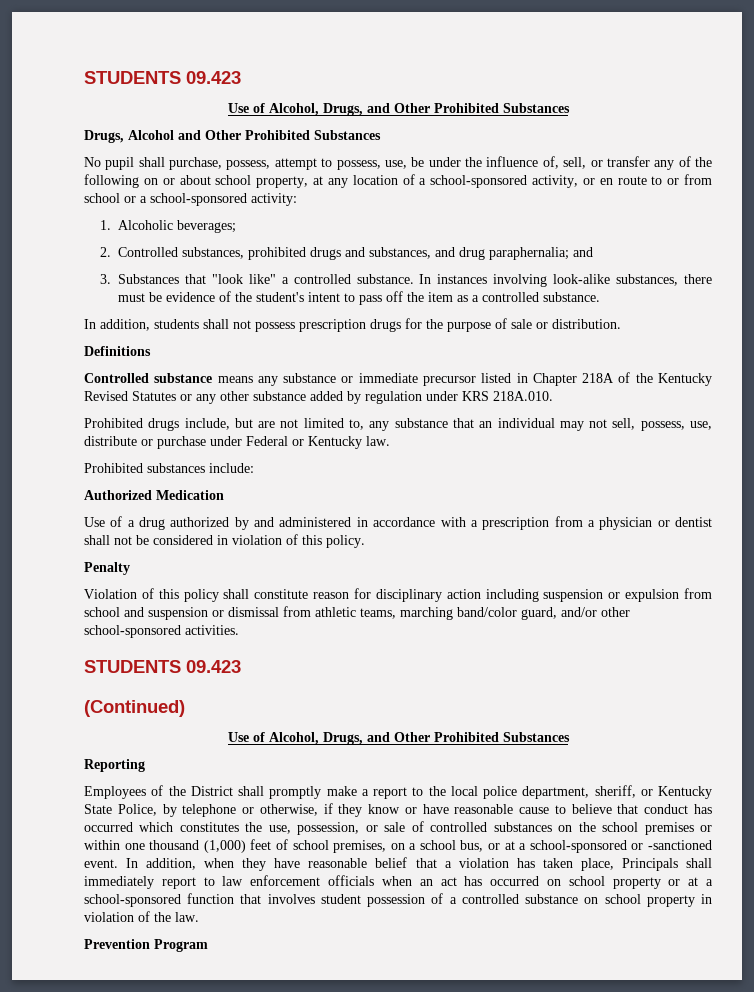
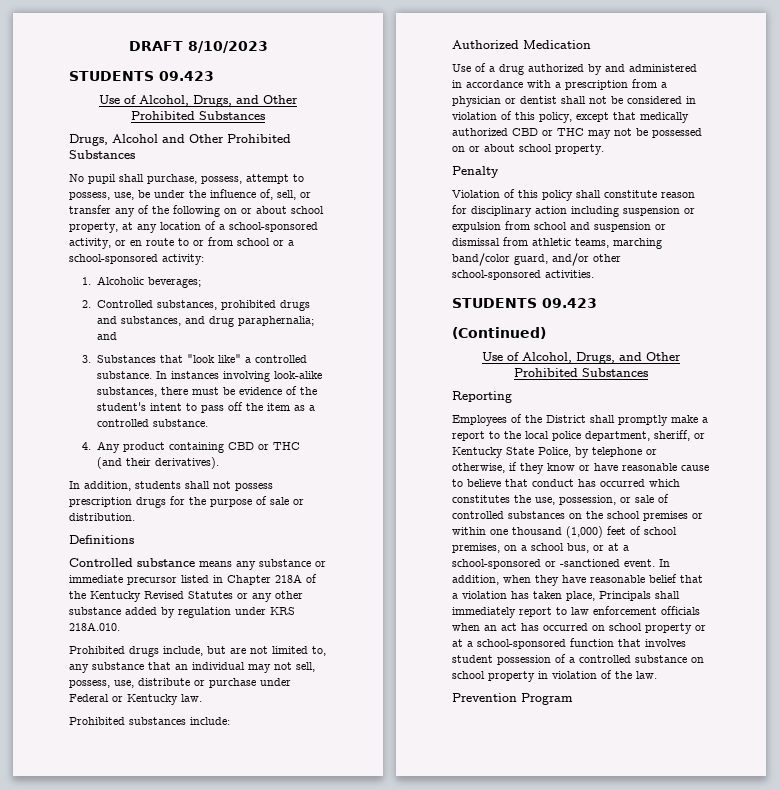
+ DRAFT 8/10/2023
+ 4. Any product containing CBD or THC (and their derivatives).
- Use of a drug authorized by and administered in accordance with a prescription from a physician or dentist shall not be considered in violation of this policy.
+ Use of a drug authorized by and administered in accordance with a prescription from a physician or dentist shall not be considered in violation of this policy, except that medically authorized CBD or THC may not be possessed on or about school property.

